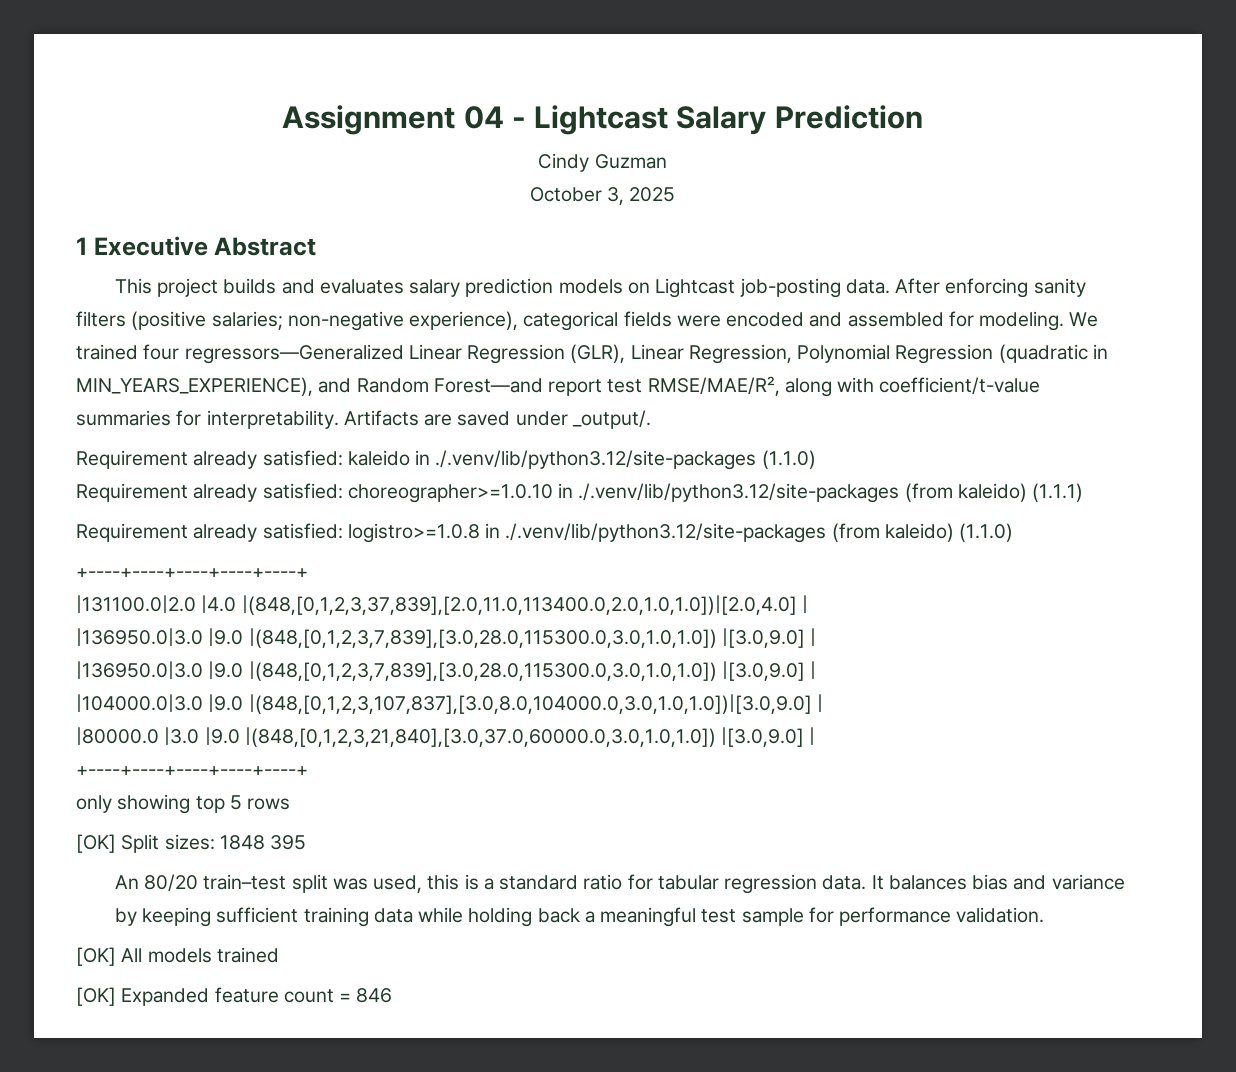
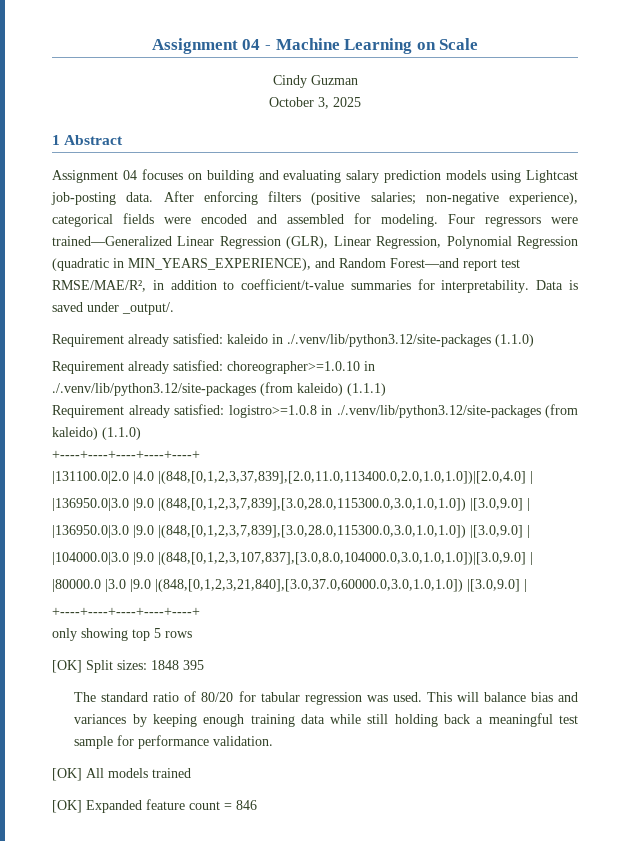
- Assignment 04 - Lightcast Salary Prediction
+ Assignment 04 - Machine Learning on Scale
- 1 Executive Abstract
+ 1 Abstract
- This project builds and evaluates salary prediction models on Lightcast job-posting data.
+ Assignment 04 focuses on building and evaluating salary prediction models using Lightcast job-posting data.
- After enforcing sanity filters (positive salaries; non-negative experience), categorical fields were encoded and assembled for modeling.
+ After enforcing filters (positive salaries; non-negative experience), categorical fields were encoded and assembled for modeling.
- We trained four regressors—Generalized Linear Regression (GLR), Linear Regression, Polynomial Regression (quadratic in MIN_YEARS_EXPERIENCE), and Random Forest—and report test RMSE/MAE/R², along with coefficient/t-value summaries for interpretability.
+ Four regressors were trained—Generalized Linear Regression (GLR), Linear Regression, Polynomial Regression (quadratic in MIN_YEARS_EXPERIENCE), and Random Forest—and report test RMSE/MAE/R², in addition to coefficient/t-value summaries for interpretability.
- Artifacts are saved under _output/.
+ Data is saved under _output/.
- An 80/20 train–test split was used, this is a standard ratio for tabular regression data. It balances bias and variance by keeping sufficient training data while holding back a meaningful test sample for performance validation.
+ The standard ratio of 80/20 for tabular regression was used. This will balance bias and variances by keeping enough training data while still holding back a meaningful test sample for performance validation.

